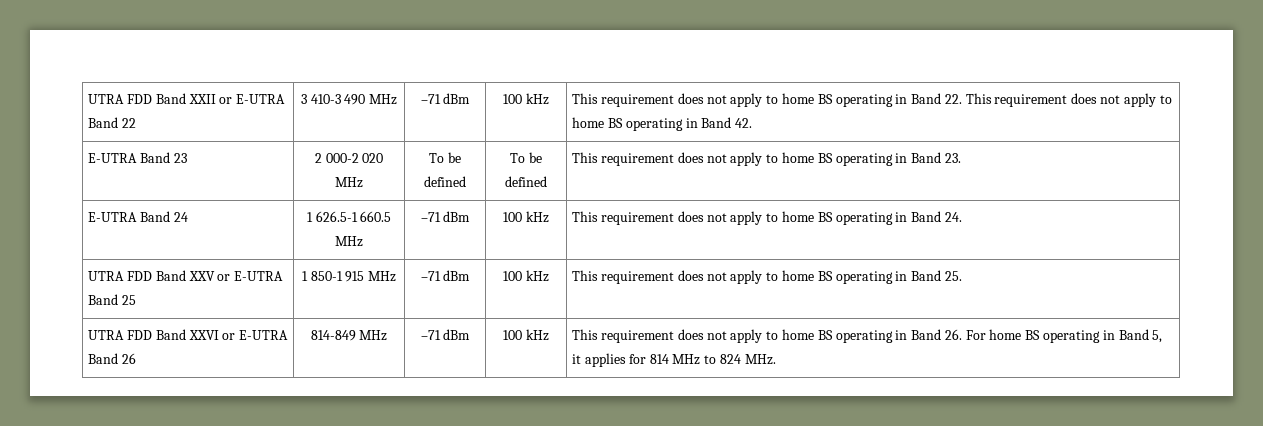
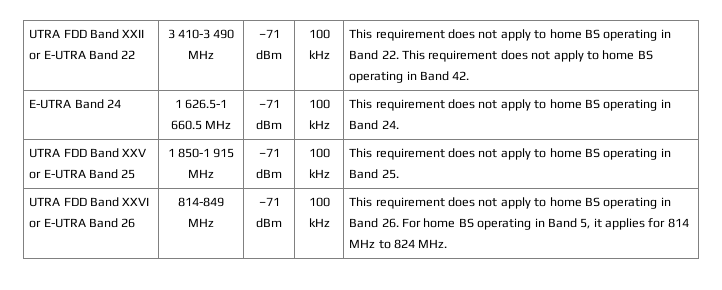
- E-UTRA Band 23 | 2 000-2 020 MHz | To be defined | To be defined | This requirement does not apply to home BS operating in Band 23.

